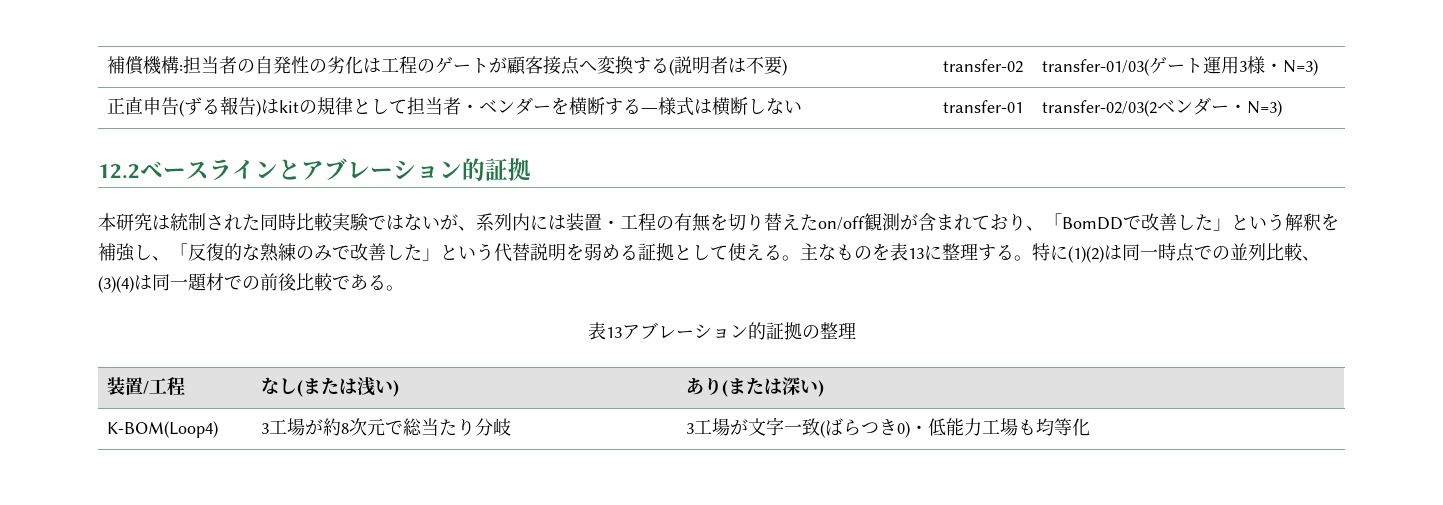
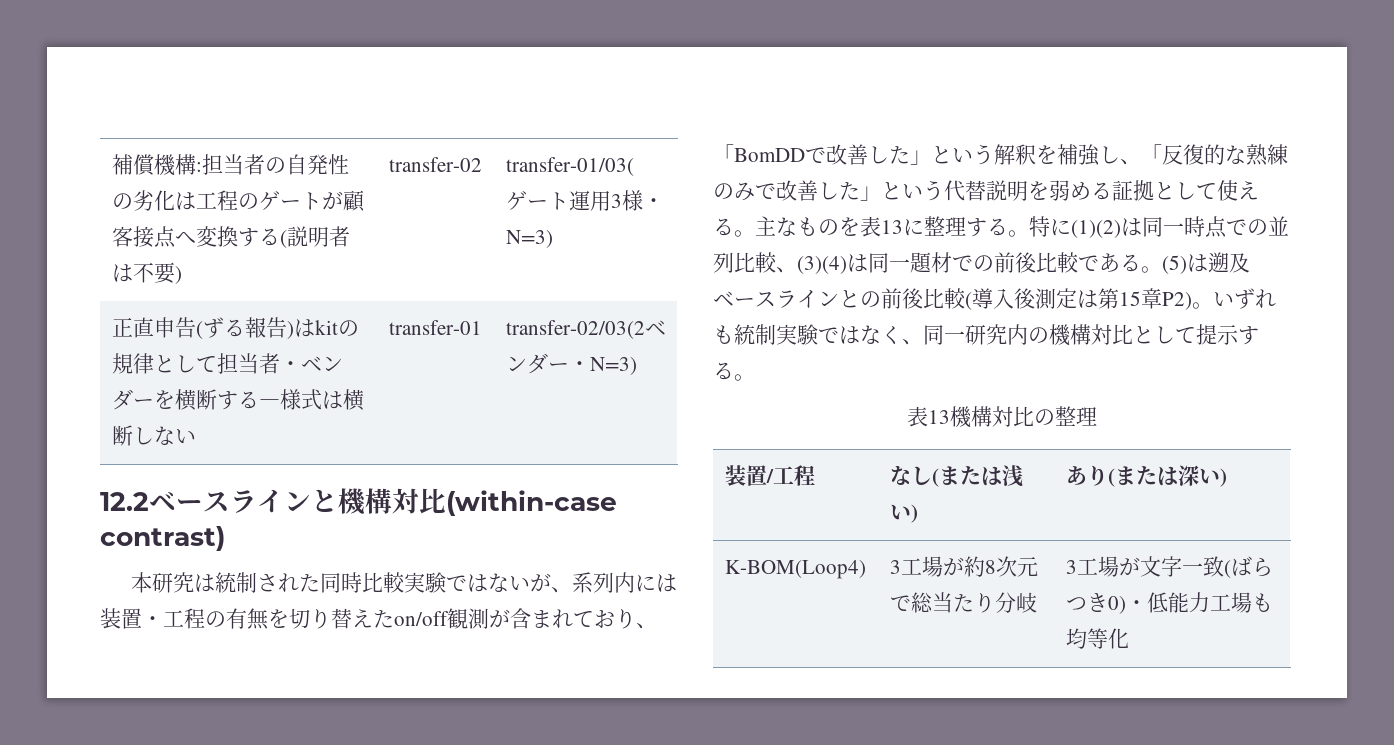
- 12.2ベースラインとアブレーション的証拠
+ 12.2ベースラインと機構対比(within-case contrast)
- 特に(1)(2)は同一時点での並列比較、(3)(4)は同一題材での前後比較である。
- 表13アブレーション的証拠の整理
+ 特に(1)(2)は同一時点での並列比較、(3)(4)は同一題材での前後比較である。(5)は遡及ベースラインとの前後比較(導入後測定は第15章P2)。いずれも統制実験ではなく、同一研究内の機構対比として提示する。
+ 表13機構対比の整理

